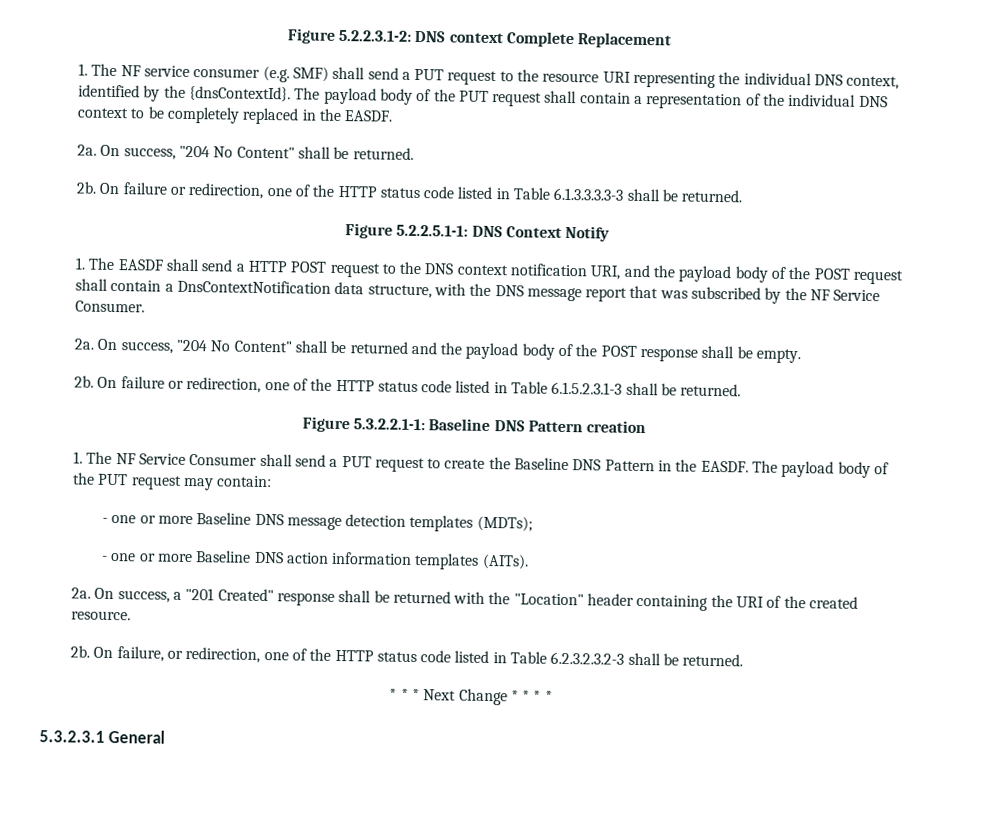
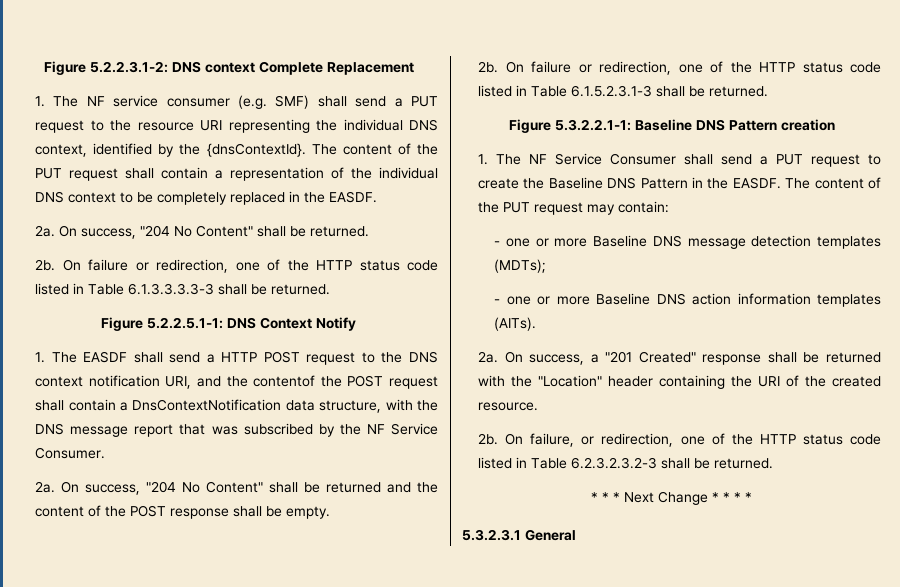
- The payload body of the PUT request shall contain a representation of the individual DNS context to be completely replaced in the EASDF.
+ The content of the PUT request shall contain a representation of the individual DNS context to be completely replaced in the EASDF.
- 1. The EASDF shall send a HTTP POST request to the DNS context notification URI, and the payload body of the POST request shall contain a DnsContextNotification data structure, with the DNS message report that was subscribed by the NF Service Consumer.
+ 1. The EASDF shall send a HTTP POST request to the DNS context notification URI, and the contentof the POST request shall contain a DnsContextNotification data structure, with the DNS message report that was subscribed by the NF Service Consumer.
- On success, "204 No Content" shall be returned and the payload body of the POST response shall be empty.
+ On success, "204 No Content" shall be returned and the content of the POST response shall be empty.
- The payload body of the PUT request may contain:
+ The content of the PUT request may contain:

